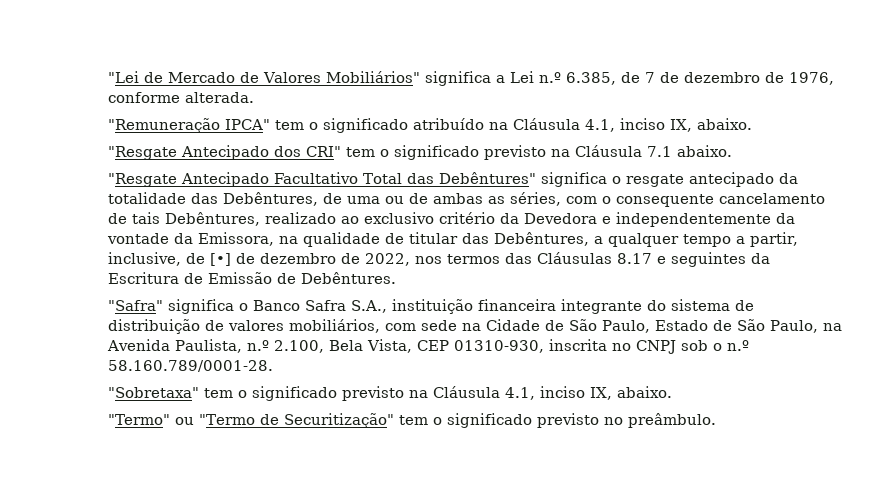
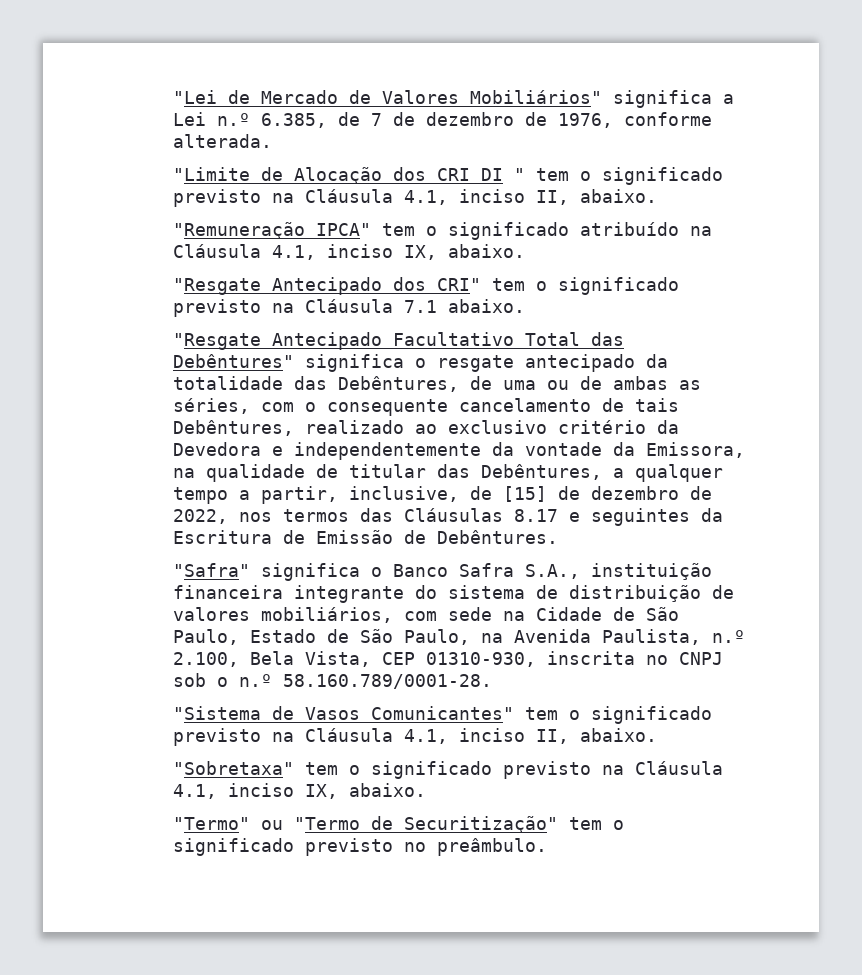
+ "Limite de Alocação dos CRI DI " tem o significado previsto na Cláusula 4.1, inciso II, abaixo.
- "Resgate Antecipado Facultativo Total das Debêntures" significa o resgate antecipado da totalidade das Debêntures, de uma ou de ambas as séries, com o consequente cancelamento de tais Debêntures, realizado ao exclusivo critério da Devedora e independentemente da vontade da Emissora, na qualidade de titular das Debêntures, a qualquer tempo a partir, inclusive, de [•] de dezembro de 2022, nos termos das Cláusulas 8.17 e seguintes da Escritura de Emissão de Debêntures.
+ "Resgate Antecipado Facultativo Total das Debêntures" significa o resgate antecipado da totalidade das Debêntures, de uma ou de ambas as séries, com o consequente cancelamento de tais Debêntures, realizado ao exclusivo critério da Devedora e independentemente da vontade da Emissora, na qualidade de titular das Debêntures, a qualquer tempo a partir, inclusive, de [15] de dezembro de 2022, nos termos das Cláusulas 8.17 e seguintes da Escritura de Emissão de Debêntures.
+ "Sistema de Vasos Comunicantes" tem o significado previsto na Cláusula 4.1, inciso II, abaixo.

